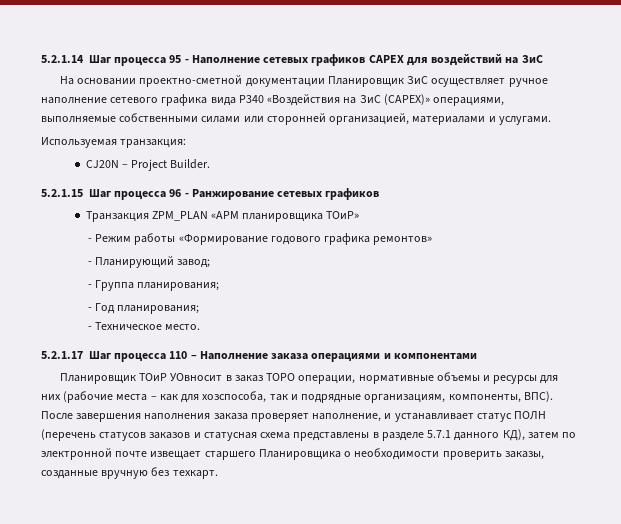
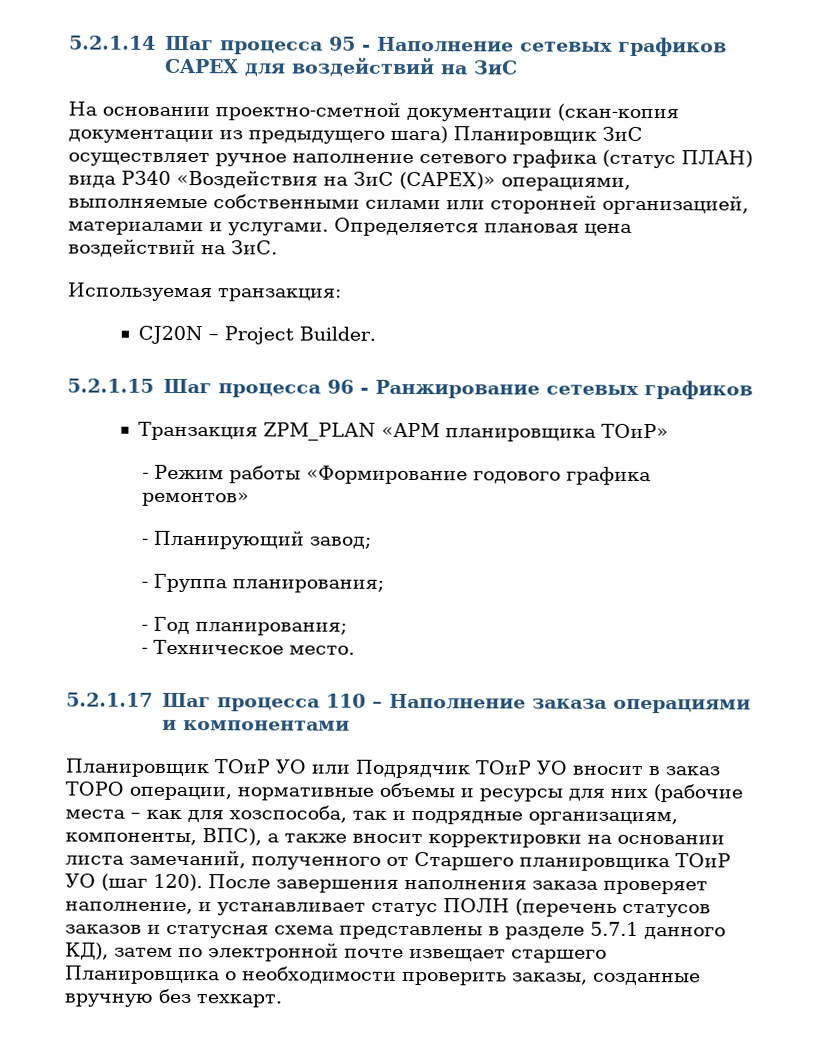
- На основании проектно-сметной документации Планировщик ЗиС осуществляет ручное наполнение сетевого графика вида P340 «Воздействия на ЗиС (CAPEX)» операциями, выполняемые собственными силами или сторонней организацией, материалами и услугами.
+ На основании проектно-сметной документации (скан-копия документации из предыдущего шага) Планировщик ЗиС осуществляет ручное наполнение сетевого графика (статус ПЛАН) вида P340 «Воздействия на ЗиС (CAPEX)» операциями, выполняемые собственными силами или сторонней организацией, материалами и услугами. Определяется плановая цена воздействий на ЗиС.
- Планировщик ТОиР УОвносит в заказ ТОРО операции, нормативные объемы и ресурсы для них (рабочие места – как для хозспособа, так и подрядные организациям, компоненты, ВПС).
+ Планировщик ТОиР УО или Подрядчик ТОиР УО вносит в заказ ТОРО операции, нормативные объемы и ресурсы для них (рабочие места – как для хозспособа, так и подрядные организациям, компоненты, ВПС), а также вносит корректировки на основании листа замечаний, полученного от Старшего планировщика ТОиР УО (шаг 120).

